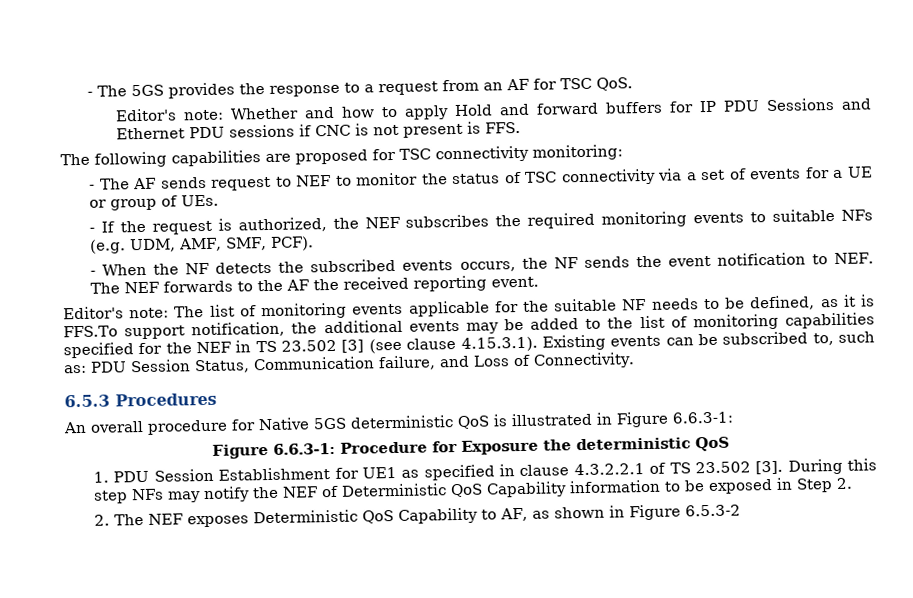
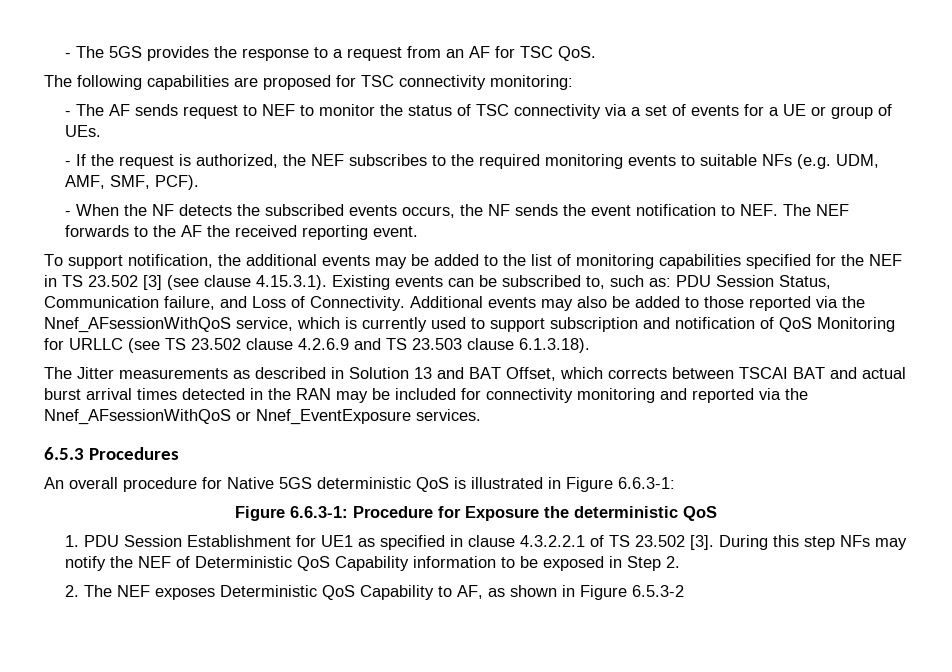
- Editor's note: Whether and how to apply Hold and forward buffers for IP PDU Sessions and Ethernet PDU sessions if CNC is not present is FFS.
- - If the request is authorized, the NEF subscribes the required monitoring events to suitable NFs (e.g. UDM, AMF, SMF, PCF).
+ - If the request is authorized, the NEF subscribes to the required monitoring events to suitable NFs (e.g. UDM, AMF, SMF, PCF).
- Editor's note: The list of monitoring events applicable for the suitable NF needs to be defined, as it is FFS.To support notification, the additional events may be added to the list of monitoring capabilities specified for the NEF in TS 23.502 [3] (see clause 4.15.3.1). Existing events can be subscribed to, such as: PDU Session Status, Communication failure, and Loss of Connectivity.
+ To support notification, the additional events may be added to the list of monitoring capabilities specified for the NEF in TS 23.502 [3] (see clause 4.15.3.1). Existing events can be subscribed to, such as: PDU Session Status, Communication failure, and Loss of Connectivity. Additional events may also be added to those reported via the Nnef_AFsessionWithQoS service, which is currently used to support subscription and notification of QoS Monitoring for URLLC (see TS 23.502 clause 4.2.6.9 and TS 23.503 clause 6.1.3.18).
+ The Jitter measurements as described in Solution 13 and BAT Offset, which corrects between TSCAI BAT and actual burst arrival times detected in the RAN may be included for connectivity monitoring and reported via the Nnef_AFsessionWithQoS or Nnef_EventExposure services.

